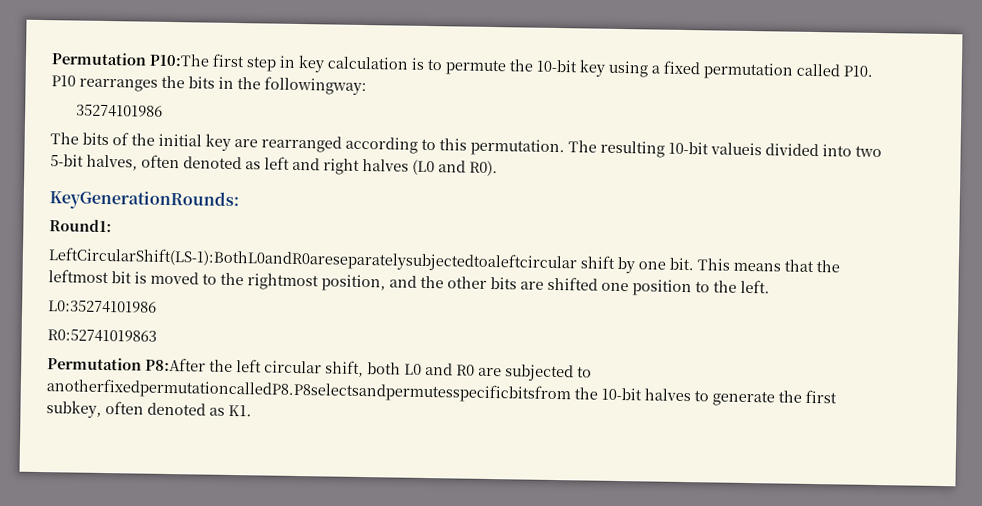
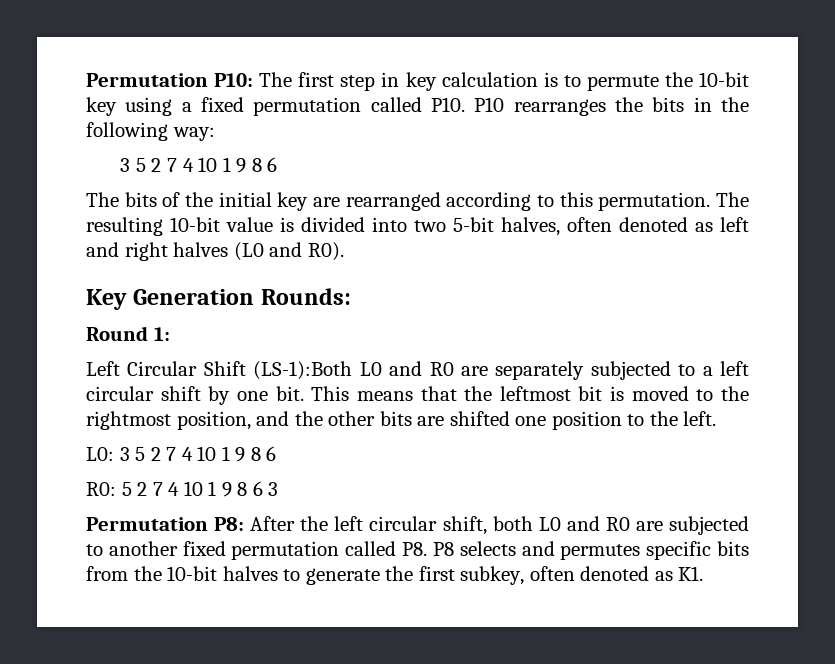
- Permutation P10:The first step in key calculation is to permute the 10-bit key using a fixed permutation called P10. P10 rearranges the bits in the followingway:
- 35274101986
+ Permutation P10: The first step in key calculation is to permute the 10-bit key using a fixed permutation called P10. P10 rearranges the bits in the following way:
+ 3 5 2 7 4 10 1 9 8 6
- The resulting 10-bit valueis divided into two 5-bit halves, often denoted as left and right halves (L0 and R0).
+ The resulting 10-bit value is divided into two 5-bit halves, often denoted as left and right halves (L0 and R0).
- KeyGenerationRounds:
- Round1:
- LeftCircularShift(LS-1):BothL0andR0areseparatelysubjectedtoaleftcircular shift by one bit.
+ Key Generation Rounds:
+ Round 1:
+ Left Circular Shift (LS-1):Both L0 and R0 are separately subjected to a left circular shift by one bit.
- L0:35274101986
- R0:52741019863
- Permutation P8:After the left circular shift, both L0 and R0 are subjected to anotherfixedpermutationcalledP8.P8selectsandpermutesspecificbitsfrom the 10-bit halves to generate the first subkey, often denoted as K1.
+ L0: 3 5 2 7 4 10 1 9 8 6
+ R0: 5 2 7 4 10 1 9 8 6 3
+ Permutation P8: After the left circular shift, both L0 and R0 are subjected to another fixed permutation called P8. P8 selects and permutes specific bits from the 10-bit halves to generate the first subkey, often denoted as K1.

